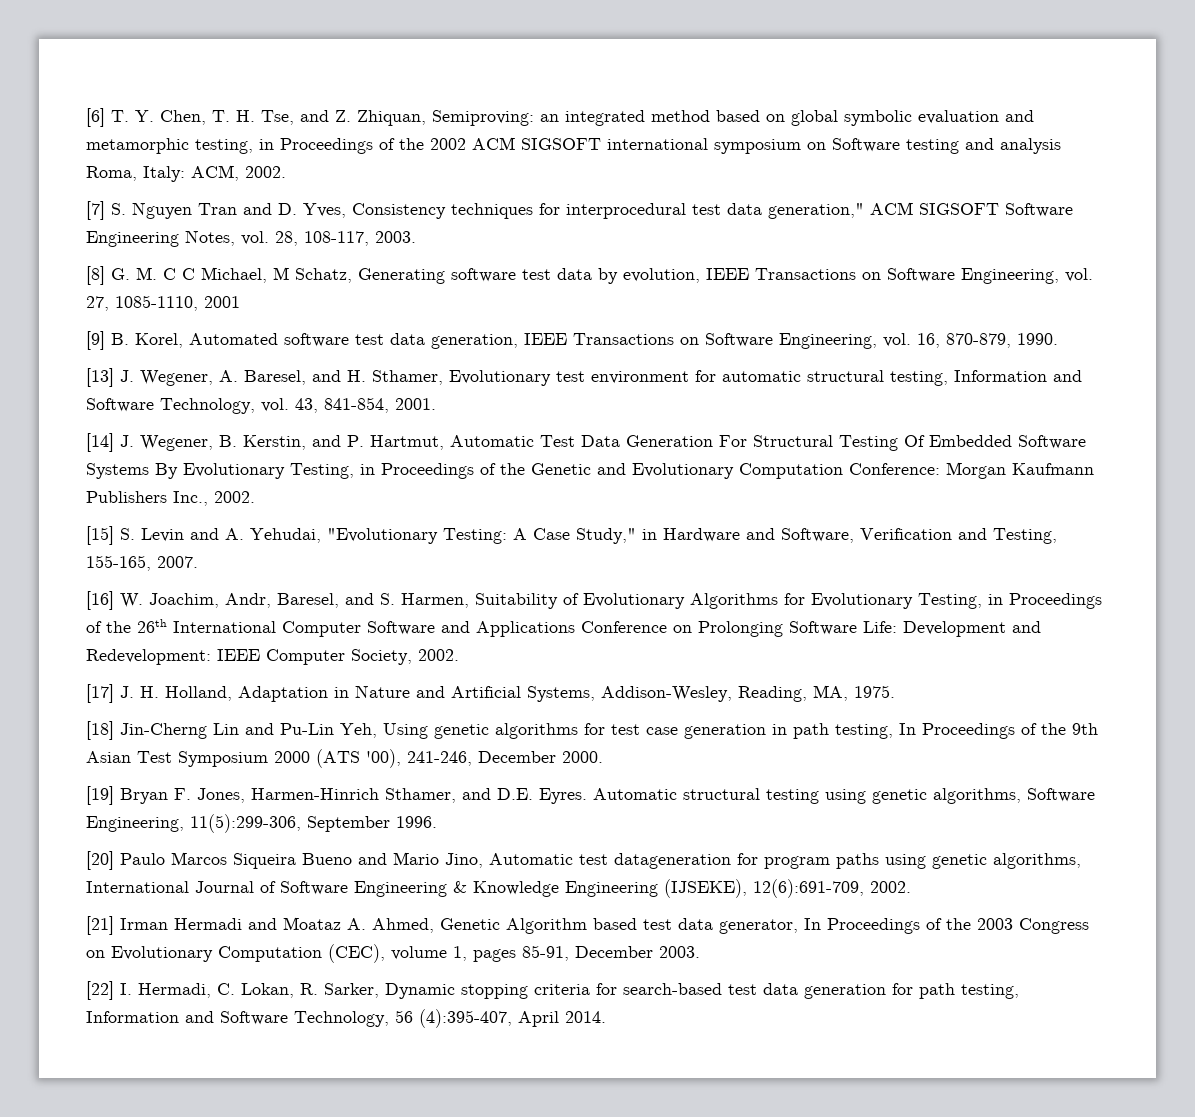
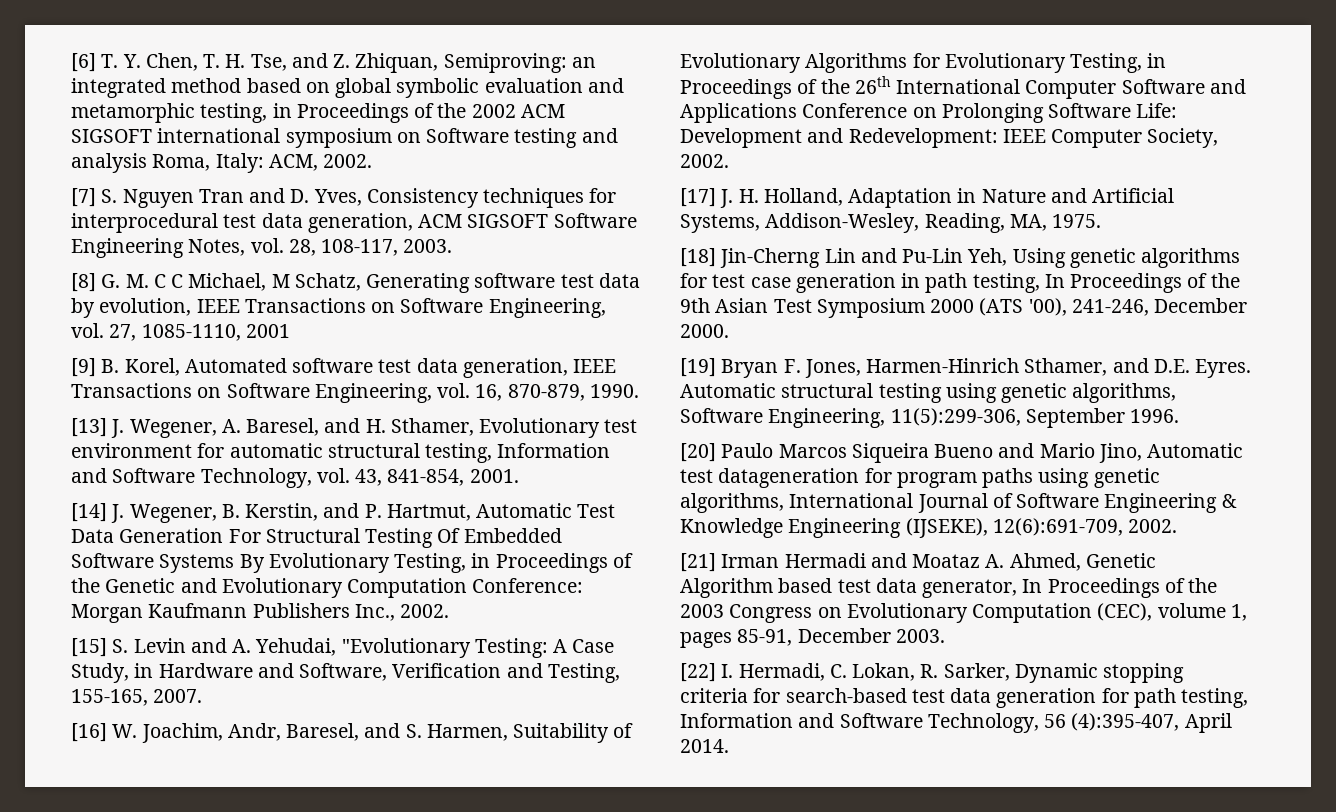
- [7] S. Nguyen Tran and D. Yves, Consistency techniques for interprocedural test data generation," ACM SIGSOFT Software Engineering Notes, vol. 28, 108-117, 2003.
+ [7] S. Nguyen Tran and D. Yves, Consistency techniques for interprocedural test data generation, ACM SIGSOFT Software Engineering Notes, vol. 28, 108-117, 2003.
- [15] S. Levin and A. Yehudai, "Evolutionary Testing: A Case Study," in Hardware and Software, Verification and Testing, 155-165, 2007.
+ [15] S. Levin and A. Yehudai, "Evolutionary Testing: A Case Study, in Hardware and Software, Verification and Testing, 155-165, 2007.

